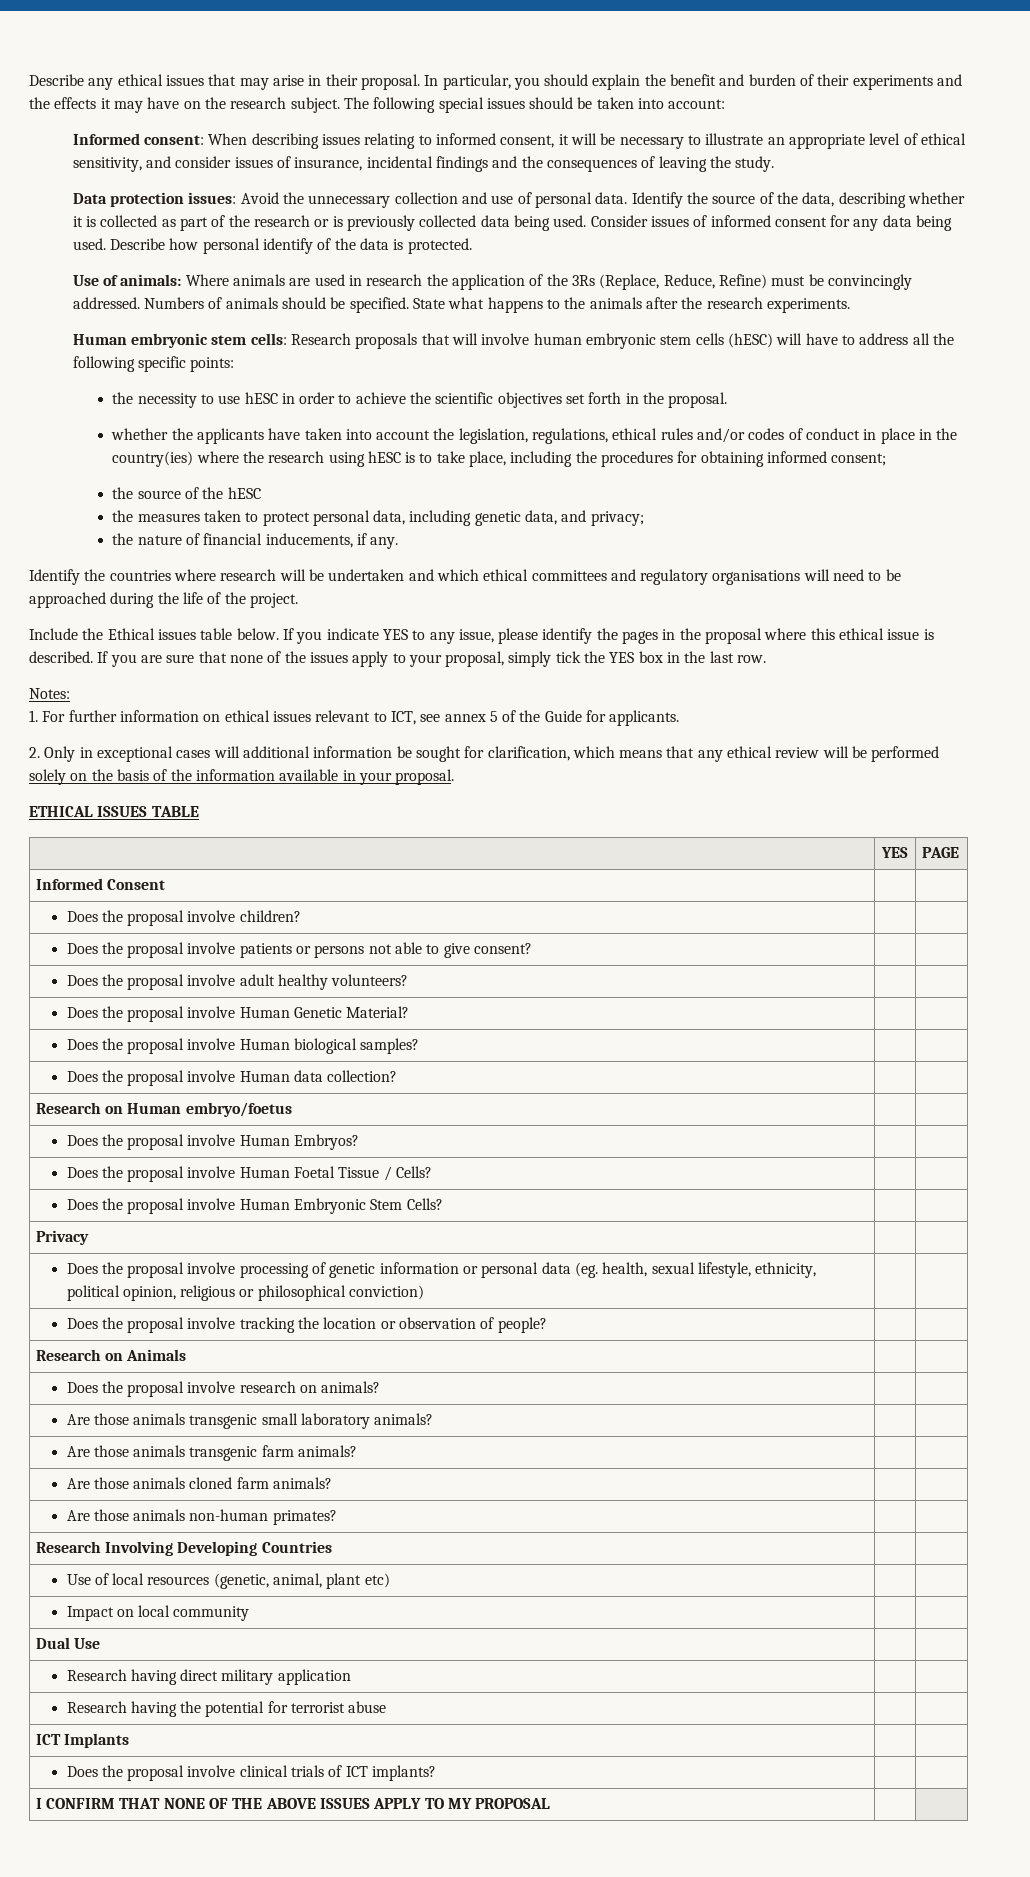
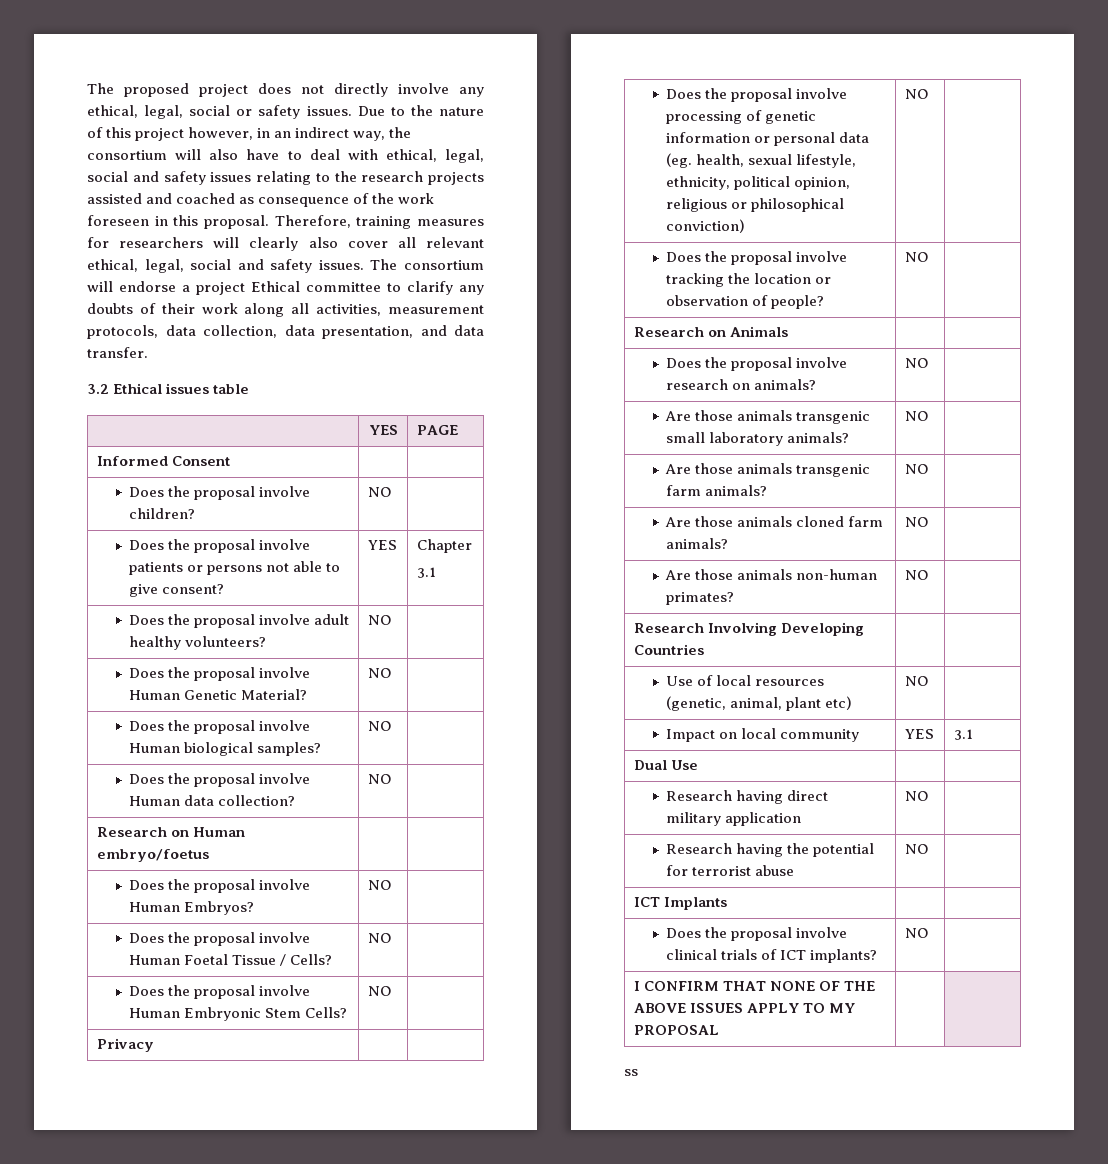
- Describe any ethical issues that may arise in their proposal. In particular, you should explain the benefit and burden of their experiments and the effects it may have on the research subject. The following special issues should be taken into account:
- Informed consent: When describing issues relating to informed consent, it will be necessary to illustrate an appropriate level of ethical sensitivity, and consider issues of insurance, incidental findings and the consequences of leaving the study.
- Data protection issues: Avoid the unnecessary collection and use of personal data. Identify the source of the data, describing whether it is collected as part of the research or is previously collected data being used. Consider issues of informed consent for any data being used. Describe how personal identify of the data is protected.
- Use of animals: Where animals are used in research the application of the 3Rs (Replace, Reduce, Refine) must be convincingly addressed. Numbers of animals should be specified. State what happens to the animals after the research experiments.
- Human embryonic stem cells: Research proposals that will involve human embryonic stem cells (hESC) will have to address all the following specific points:
- the necessity to use hESC in order to achieve the scientific objectives set forth in the proposal.
- whether the applicants have taken into account the legislation, regulations, ethical rules and/or codes of conduct in place in the country(ies) where the research using hESC is to take place, including the procedures for obtaining informed consent;
- the source of the hESC
- the measures taken to protect personal data, including genetic data, and privacy;
- the nature of financial inducements, if any.
- Identify the countries where research will be undertaken and which ethical committees and regulatory organisations will need to be approached during the life of the project.
- Include the Ethical issues table below. If you indicate YES to any issue, please identify the pages in the proposal where this ethical issue is described. If you are sure that none of the issues apply to your proposal, simply tick the YES box in the last row.
- Notes:
- 1. For further information on ethical issues relevant to ICT, see annex 5 of the Guide for applicants.
- 2. Only in exceptional cases will additional information be sought for clarification, which means that any ethical review will be performed solely on the basis of the information available in your proposal.
- ETHICAL ISSUES TABLE
+ The proposed project does not directly involve any ethical, legal, social or safety issues. Due to the nature of this project however, in an indirect way, the consortium will also have to deal with ethical, legal, social and safety issues relating to the research projects assisted and coached as consequence of the work foreseen in this proposal. Therefore, training measures for researchers will clearly also cover all relevant ethical, legal, social and safety issues. The consortium will endorse a project Ethical committee to clarify any doubts of their work along all activities, measurement protocols, data collection, data presentation, and data transfer.
+ 3.2 Ethical issues table
- Does the proposal involve children? | |
+ Does the proposal involve children? | NO |
- Does the proposal involve patients or persons not able to give consent? | |
+ Does the proposal involve patients or persons not able to give consent? | YES | Chapter
+ 3.1
- Does the proposal involve adult healthy volunteers? | |
+ Does the proposal involve adult healthy volunteers? | NO |
- Does the proposal involve Human Genetic Material? | |
+ Does the proposal involve Human Genetic Material? | NO |
- Does the proposal involve Human biological samples? | |
+ Does the proposal involve Human biological samples? | NO |
- Does the proposal involve Human data collection? | |
+ Does the proposal involve Human data collection? | NO |
- Does the proposal involve Human Embryos? | |
+ Does the proposal involve Human Embryos? | NO |
- Does the proposal involve Human Foetal Tissue / Cells? | |
+ Does the proposal involve Human Foetal Tissue / Cells? | NO |
- Does the proposal involve Human Embryonic Stem Cells? | |
+ Does the proposal involve Human Embryonic Stem Cells? | NO |
- Does the proposal involve processing of genetic information or personal data (eg. health, sexual lifestyle, ethnicity, political opinion, religious or philosophical conviction) | |
+ Does the proposal involve processing of genetic information or personal data (eg. health, sexual lifestyle, ethnicity, political opinion, religious or philosophical conviction) | NO |
- Does the proposal involve tracking the location or observation of people? | |
+ Does the proposal involve tracking the location or observation of people? | NO |
- Does the proposal involve research on animals? | |
+ Does the proposal involve research on animals? | NO |
- Are those animals transgenic small laboratory animals? | |
+ Are those animals transgenic small laboratory animals? | NO |
- Are those animals transgenic farm animals? | |
+ Are those animals transgenic farm animals? | NO |
- Are those animals cloned farm animals? | |
+ Are those animals cloned farm animals? | NO |
- Are those animals non-human primates? | |
+ Are those animals non-human primates? | NO |
- Use of local resources (genetic, animal, plant etc) | |
+ Use of local resources (genetic, animal, plant etc) | NO |
- Impact on local community | |
+ Impact on local community | YES | 3.1
- Research having direct military application | |
+ Research having direct military application | NO |
- Research having the potential for terrorist abuse | |
+ Research having the potential for terrorist abuse | NO |
- Does the proposal involve clinical trials of ICT implants? | |
+ Does the proposal involve clinical trials of ICT implants? | NO |
+ ss

